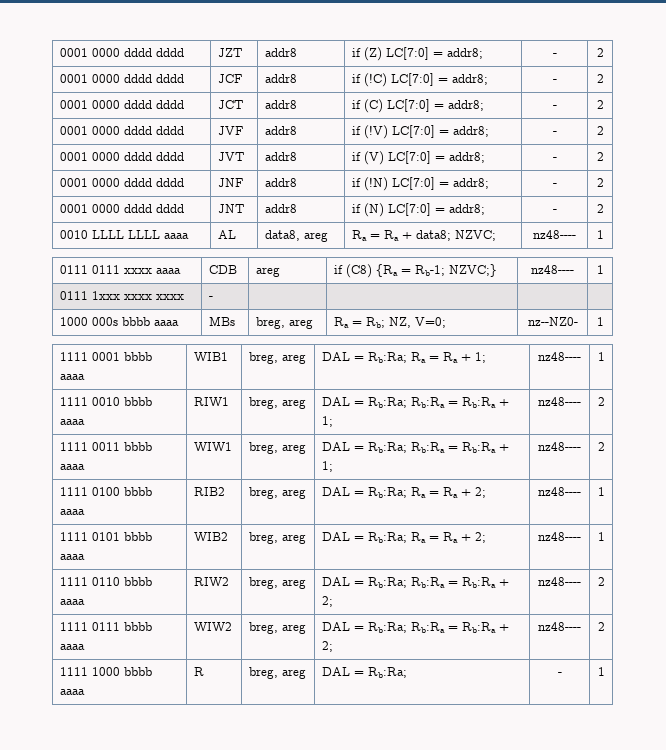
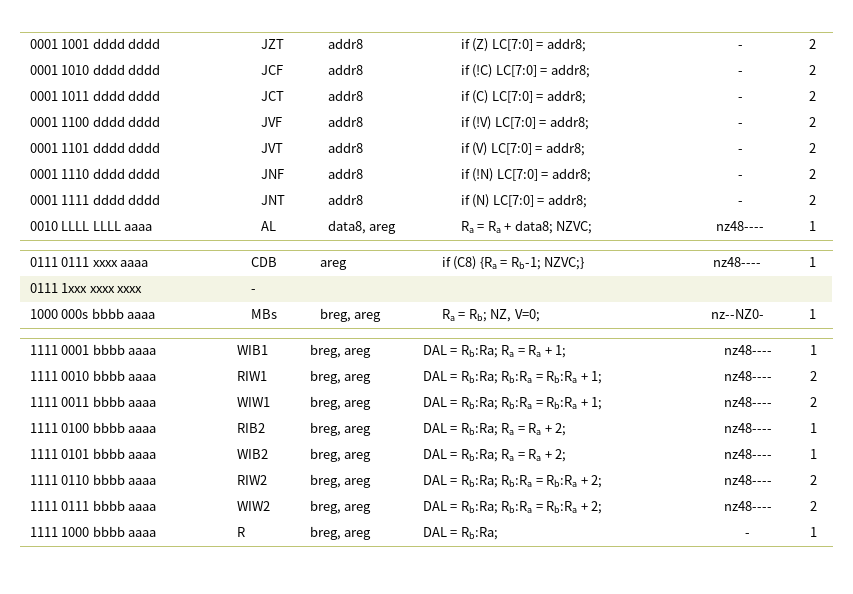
- 0001 0000 dddd dddd | JZT | addr8 | if (Z) LC[7:0] = addr8; | - | 2
+ 0001 1001 dddd dddd | JZT | addr8 | if (Z) LC[7:0] = addr8; | - | 2
- 0001 0000 dddd dddd | JCF | addr8 | if (!C) LC[7:0] = addr8; | - | 2
+ 0001 1010 dddd dddd | JCF | addr8 | if (!C) LC[7:0] = addr8; | - | 2
- 0001 0000 dddd dddd | JCT | addr8 | if (C) LC[7:0] = addr8; | - | 2
+ 0001 1011 dddd dddd | JCT | addr8 | if (C) LC[7:0] = addr8; | - | 2
- 0001 0000 dddd dddd | JVF | addr8 | if (!V) LC[7:0] = addr8; | - | 2
+ 0001 1100 dddd dddd | JVF | addr8 | if (!V) LC[7:0] = addr8; | - | 2
- 0001 0000 dddd dddd | JVT | addr8 | if (V) LC[7:0] = addr8; | - | 2
+ 0001 1101 dddd dddd | JVT | addr8 | if (V) LC[7:0] = addr8; | - | 2
- 0001 0000 dddd dddd | JNF | addr8 | if (!N) LC[7:0] = addr8; | - | 2
+ 0001 1110 dddd dddd | JNF | addr8 | if (!N) LC[7:0] = addr8; | - | 2
- 0001 0000 dddd dddd | JNT | addr8 | if (N) LC[7:0] = addr8; | - | 2
+ 0001 1111 dddd dddd | JNT | addr8 | if (N) LC[7:0] = addr8; | - | 2

